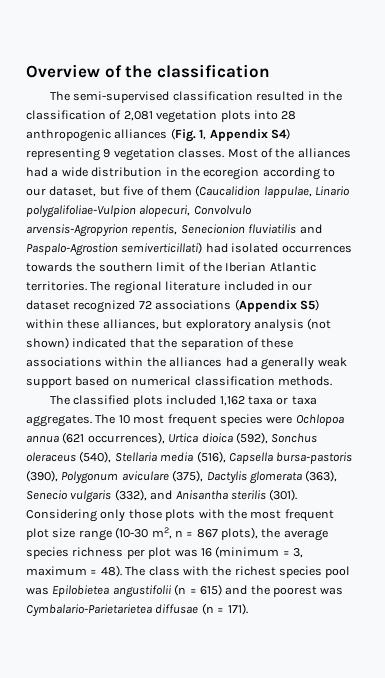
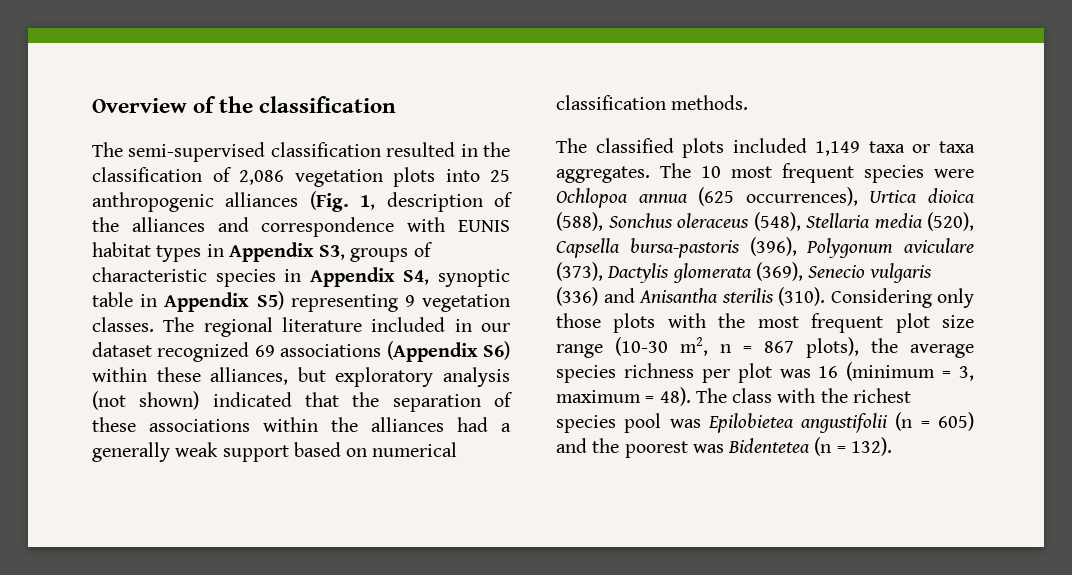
- The semi-supervised classification resulted in the classification of 2,081 vegetation plots into 28 anthropogenic alliances (Fig. 1, Appendix S4) representing 9 vegetation classes. Most of the alliances had a wide distribution in the ecoregion according to our dataset, but five of them (Caucalidion lappulae, Linario polygalifoliae-Vulpion alopecuri, Convolvulo arvensis-Agropyrion repentis, Senecionion fluviatilis and Paspalo-Agrostion semiverticillati) had isolated occurrences towards the southern limit of the Iberian Atlantic territories.
+ The semi-supervised classification resulted in the classification of 2,086 vegetation plots into 25 anthropogenic alliances (Fig. 1, description of the alliances and correspondence with EUNIS habitat types in Appendix S3, groups of characteristic species in Appendix S4, synoptic table in Appendix S5) representing 9 vegetation classes.
- The regional literature included in our dataset recognized 72 associations (Appendix S5) within these alliances, but exploratory analysis (not shown) indicated that the separation of these associations within the alliances had a generally weak support based on numerical classification methods.
+ The regional literature included in our dataset recognized 69 associations (Appendix S6) within these alliances, but exploratory analysis (not shown) indicated that the separation of these associations within the alliances had a generally weak support based on numerical classification methods.
- The classified plots included 1,162 taxa or taxa aggregates.
+ The classified plots included 1,149 taxa or taxa aggregates.
- The 10 most frequent species were Ochlopoa annua (621 occurrences), Urtica dioica (592), Sonchus oleraceus (540), Stellaria media (516), Capsella bursa-pastoris (390), Polygonum aviculare (375), Dactylis glomerata (363), Senecio vulgaris (332), and Anisantha sterilis (301).
+ The 10 most frequent species were Ochlopoa annua (625 occurrences), Urtica dioica (588), Sonchus oleraceus (548), Stellaria media (520), Capsella bursa-pastoris (396), Polygonum aviculare (373), Dactylis glomerata (369), Senecio vulgaris (336) and Anisantha sterilis (310).
- The class with the richest species pool was Epilobietea angustifolii (n = 615) and the poorest was Cymbalario-Parietarietea diffusae (n = 171).
+ The class with the richest species pool was Epilobietea angustifolii (n = 605) and the poorest was Bidentetea (n = 132).

